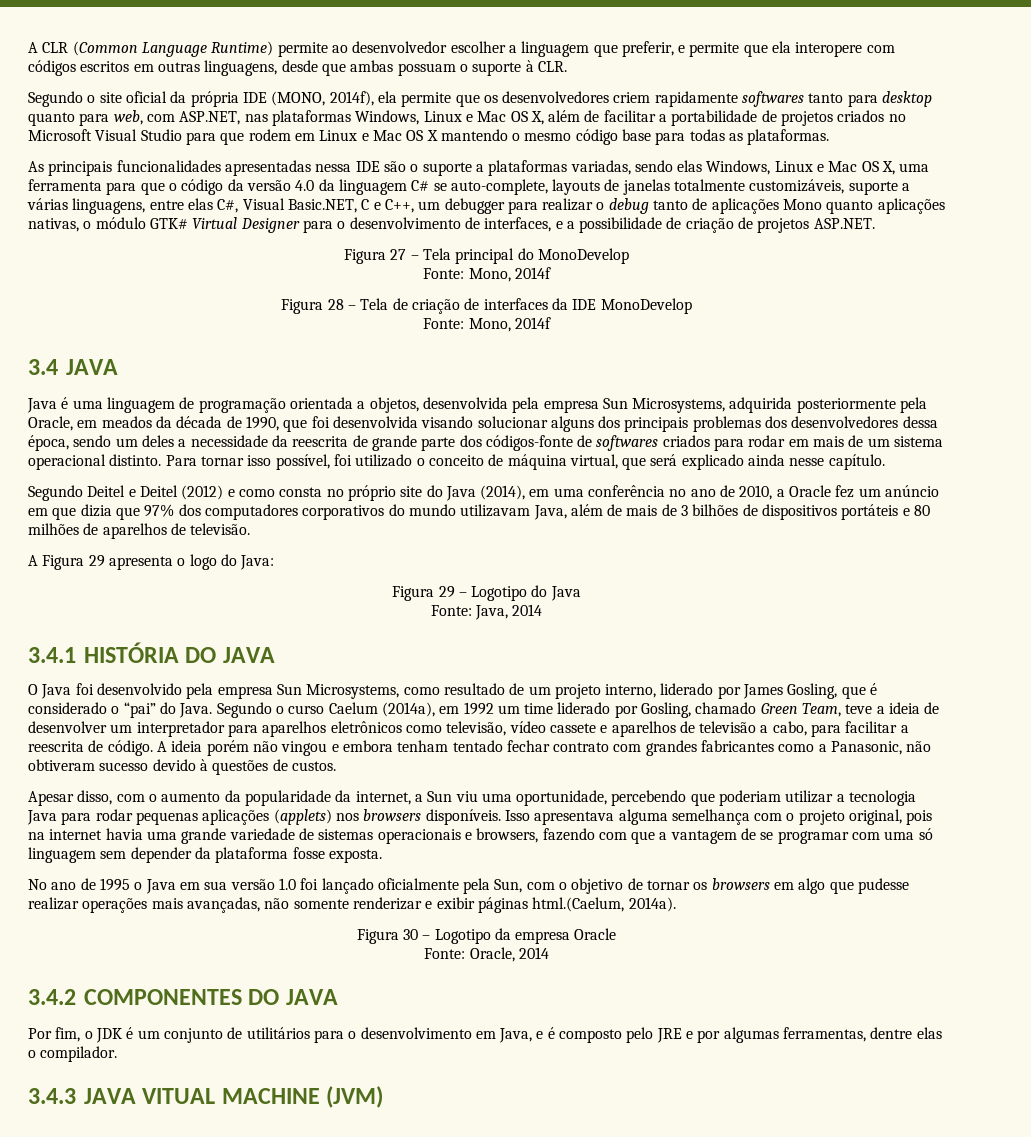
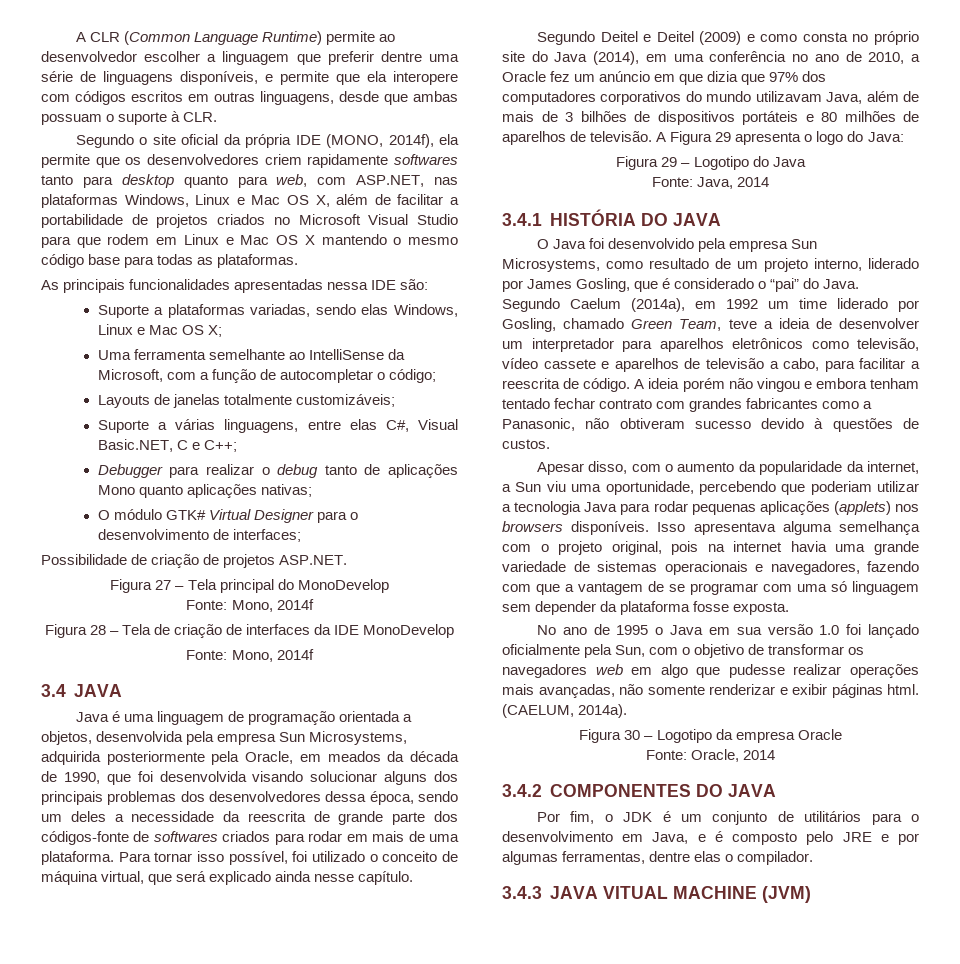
- A CLR (Common Language Runtime) permite ao desenvolvedor escolher a linguagem que preferir, e permite que ela interopere com códigos escritos em outras linguagens, desde que ambas possuam o suporte à CLR.
+ A CLR (Common Language Runtime) permite ao desenvolvedor escolher a linguagem que preferir dentre uma série de linguagens disponíveis, e permite que ela interopere com códigos escritos em outras linguagens, desde que ambas possuam o suporte à CLR.
- As principais funcionalidades apresentadas nessa IDE são o suporte a plataformas variadas, sendo elas Windows, Linux e Mac OS X, uma ferramenta para que o código da versão 4.0 da linguagem C# se auto-complete, layouts de janelas totalmente customizáveis, suporte a várias linguagens, entre elas C#, Visual Basic.NET, C e C++, um debugger para realizar o debug tanto de aplicações Mono quanto aplicações nativas, o módulo GTK# Virtual Designer para o desenvolvimento de interfaces, e a possibilidade de criação de projetos ASP.NET.
+ As principais funcionalidades apresentadas nessa IDE são:
+ Suporte a plataformas variadas, sendo elas Windows, Linux e Mac OS X;
+ Uma ferramenta semelhante ao IntelliSense da Microsoft, com a função de autocompletar o código;
+ Layouts de janelas totalmente customizáveis;
+ Suporte a várias linguagens, entre elas C#, Visual Basic.NET, C e C++;
+ Debugger para realizar o debug tanto de aplicações Mono quanto aplicações nativas;
+ O módulo GTK# Virtual Designer para o desenvolvimento de interfaces;
+ Possibilidade de criação de projetos ASP.NET.
- Java é uma linguagem de programação orientada a objetos, desenvolvida pela empresa Sun Microsystems, adquirida posteriormente pela Oracle, em meados da década de 1990, que foi desenvolvida visando solucionar alguns dos principais problemas dos desenvolvedores dessa época, sendo um deles a necessidade da reescrita de grande parte dos códigos-fonte de softwares criados para rodar em mais de um sistema operacional distinto.
+ Java é uma linguagem de programação orientada a objetos, desenvolvida pela empresa Sun Microsystems, adquirida posteriormente pela Oracle, em meados da década de 1990, que foi desenvolvida visando solucionar alguns dos principais problemas dos desenvolvedores dessa época, sendo um deles a necessidade da reescrita de grande parte dos códigos-fonte de softwares criados para rodar em mais de uma plataforma.
- Segundo Deitel e Deitel (2012) e como consta no próprio site do Java (2014), em uma conferência no ano de 2010, a Oracle fez um anúncio em que dizia que 97% dos computadores corporativos do mundo utilizavam Java, além de mais de 3 bilhões de dispositivos portáteis e 80 milhões de aparelhos de televisão.
- A Figura 29 apresenta o logo do Java:
+ Segundo Deitel e Deitel (2009) e como consta no próprio site do Java (2014), em uma conferência no ano de 2010, a Oracle fez um anúncio em que dizia que 97% dos computadores corporativos do mundo utilizavam Java, além de mais de 3 bilhões de dispositivos portáteis e 80 milhões de aparelhos de televisão. A Figura 29 apresenta o logo do Java:
- Segundo o curso Caelum (2014a), em 1992 um time liderado por Gosling, chamado Green Team, teve a ideia de desenvolver um interpretador para aparelhos eletrônicos como televisão, vídeo cassete e aparelhos de televisão a cabo, para facilitar a reescrita de código.
+ Segundo Caelum (2014a), em 1992 um time liderado por Gosling, chamado Green Team, teve a ideia de desenvolver um interpretador para aparelhos eletrônicos como televisão, vídeo cassete e aparelhos de televisão a cabo, para facilitar a reescrita de código.
- Isso apresentava alguma semelhança com o projeto original, pois na internet havia uma grande variedade de sistemas operacionais e browsers, fazendo com que a vantagem de se programar com uma só linguagem sem depender da plataforma fosse exposta.
+ Isso apresentava alguma semelhança com o projeto original, pois na internet havia uma grande variedade de sistemas operacionais e navegadores, fazendo com que a vantagem de se programar com uma só linguagem sem depender da plataforma fosse exposta.
- No ano de 1995 o Java em sua versão 1.0 foi lançado oficialmente pela Sun, com o objetivo de tornar os browsers em algo que pudesse realizar operações mais avançadas, não somente renderizar e exibir páginas html.(Caelum, 2014a).
+ No ano de 1995 o Java em sua versão 1.0 foi lançado oficialmente pela Sun, com o objetivo de transformar os navegadores web em algo que pudesse realizar operações mais avançadas, não somente renderizar e exibir páginas html. (CAELUM, 2014a).

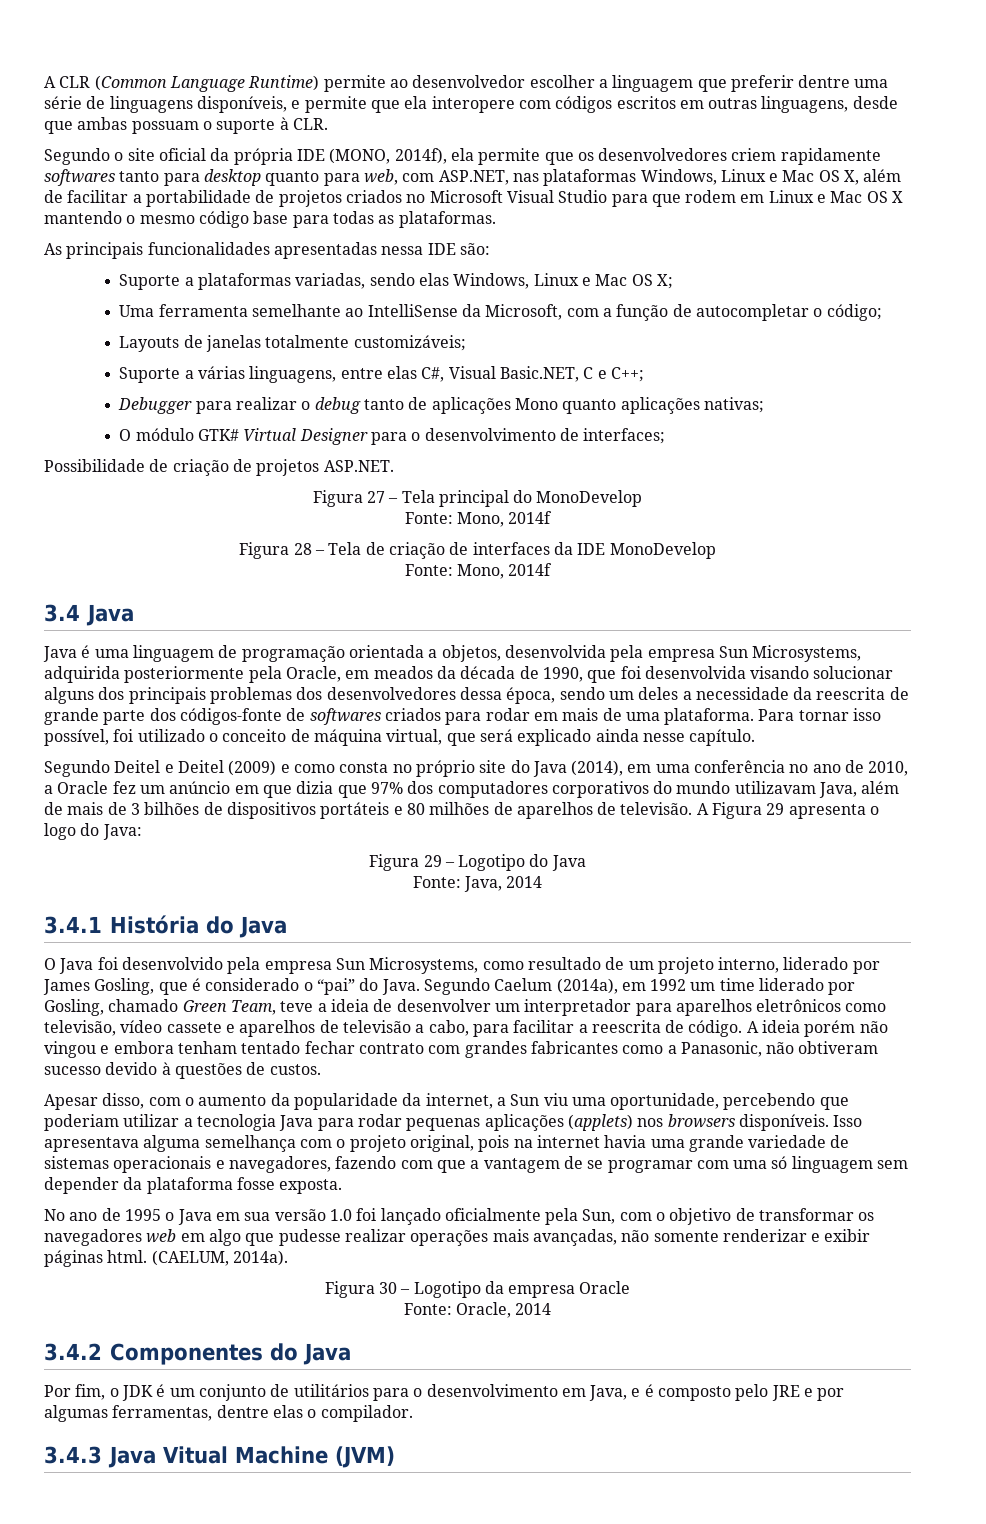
- 3.4 JAVA
+ 3.4 Java
- 3.4.1 HISTÓRIA DO JAVA
+ 3.4.1 História do Java
- 3.4.2 COMPONENTES DO JAVA
+ 3.4.2 Componentes do Java
- 3.4.3 JAVA VITUAL MACHINE (JVM)
+ 3.4.3 Java Vitual Machine (JVM)

